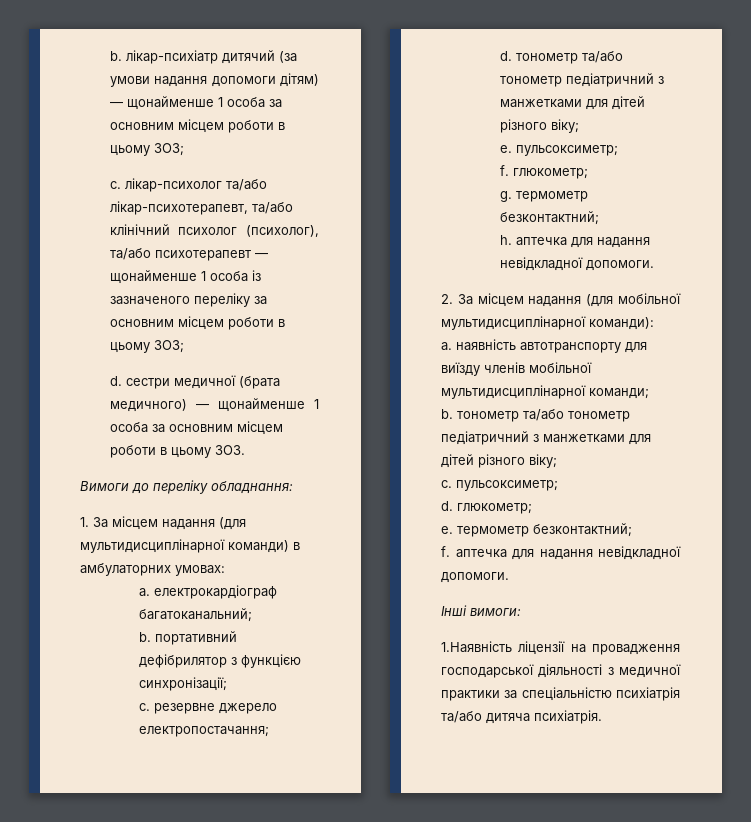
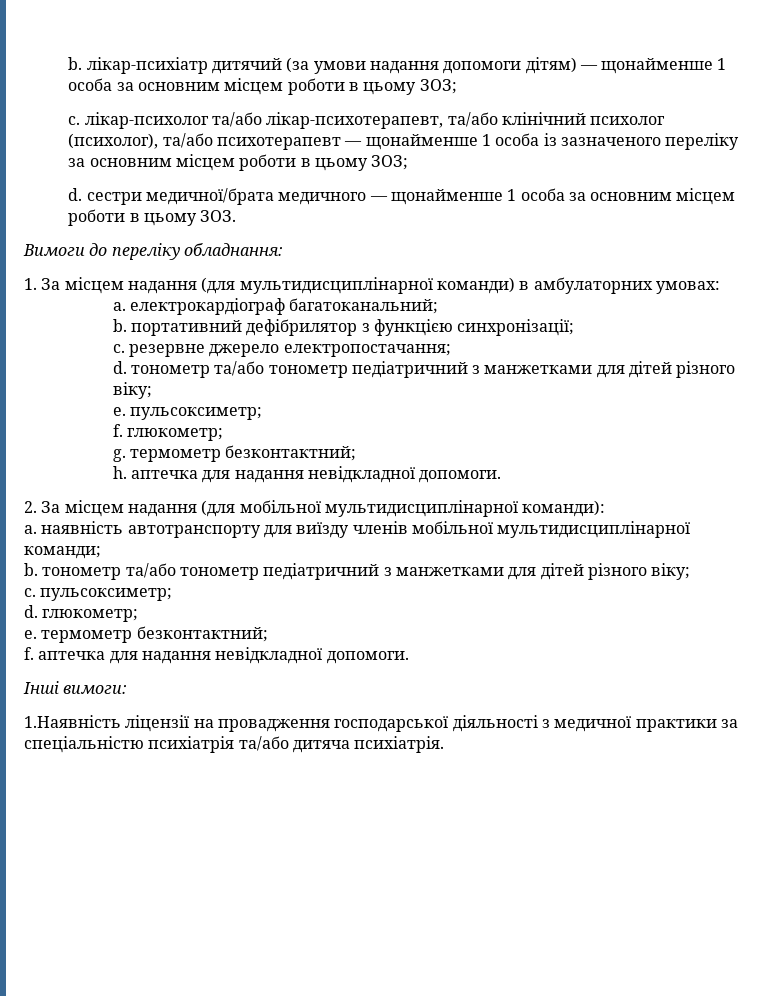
- d. сестри медичної (брата медичного) — щонайменше 1 особа за основним місцем роботи в цьому ЗОЗ.
+ d. сестри медичної/брата медичного — щонайменше 1 особа за основним місцем роботи в цьому ЗОЗ.

